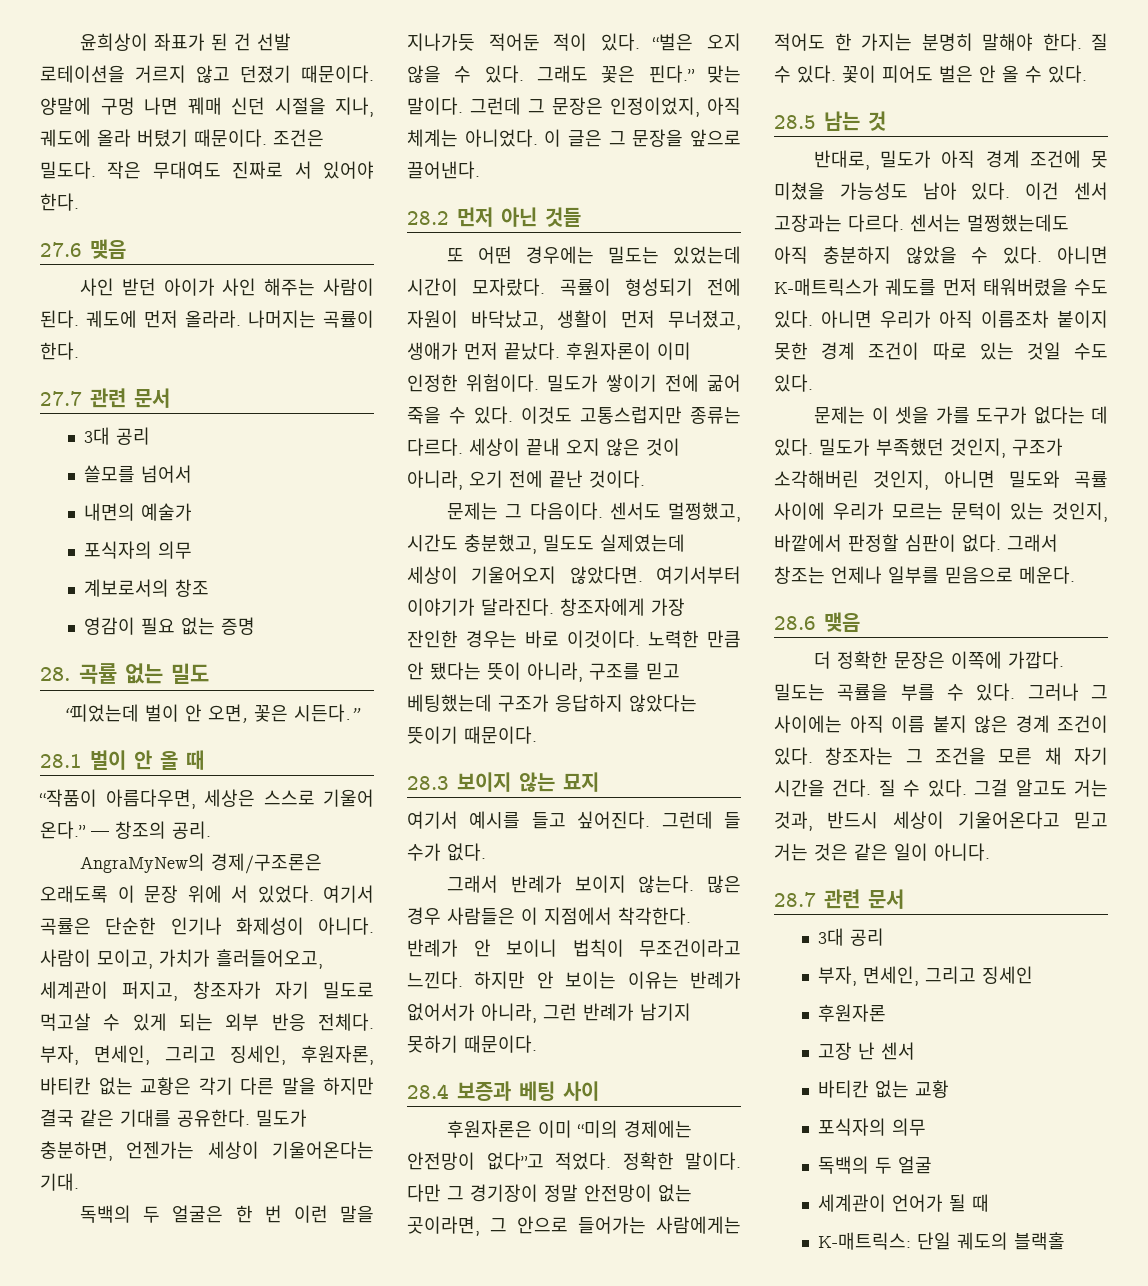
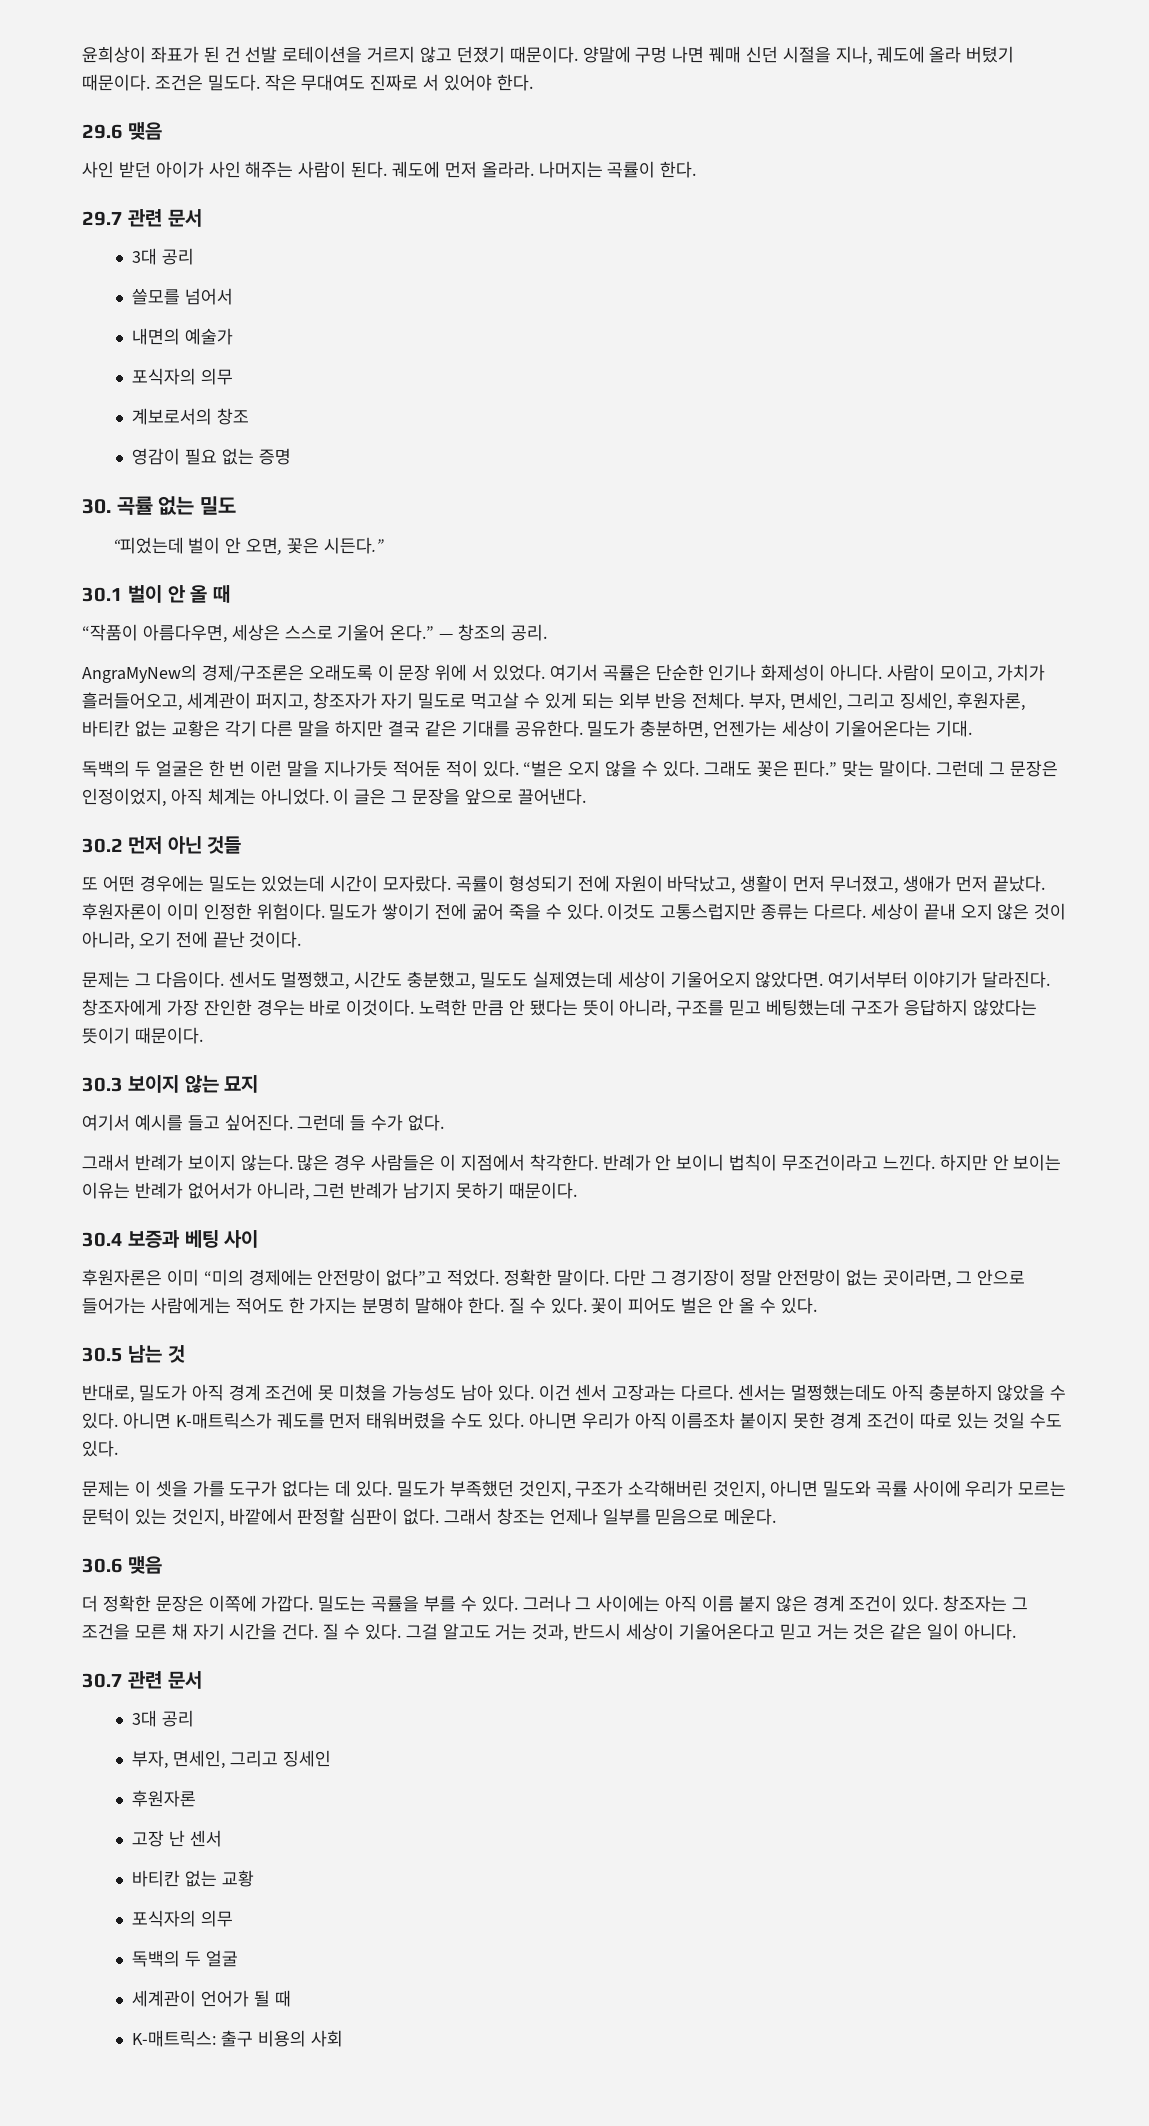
- 27.6 맺음
+ 29.6 맺음
- 27.7 관련 문서
+ 29.7 관련 문서
- 28. 곡률 없는 밀도
+ 30. 곡률 없는 밀도
- 28.1 벌이 안 올 때
+ 30.1 벌이 안 올 때
- 28.2 먼저 아닌 것들
+ 30.2 먼저 아닌 것들
- 28.3 보이지 않는 묘지
+ 30.3 보이지 않는 묘지
- 28.4 보증과 베팅 사이
+ 30.4 보증과 베팅 사이
- 28.5 남는 것
+ 30.5 남는 것
- 28.6 맺음
+ 30.6 맺음
- 28.7 관련 문서
+ 30.7 관련 문서
- K-매트릭스: 단일 궤도의 블랙홀
+ K-매트릭스: 출구 비용의 사회

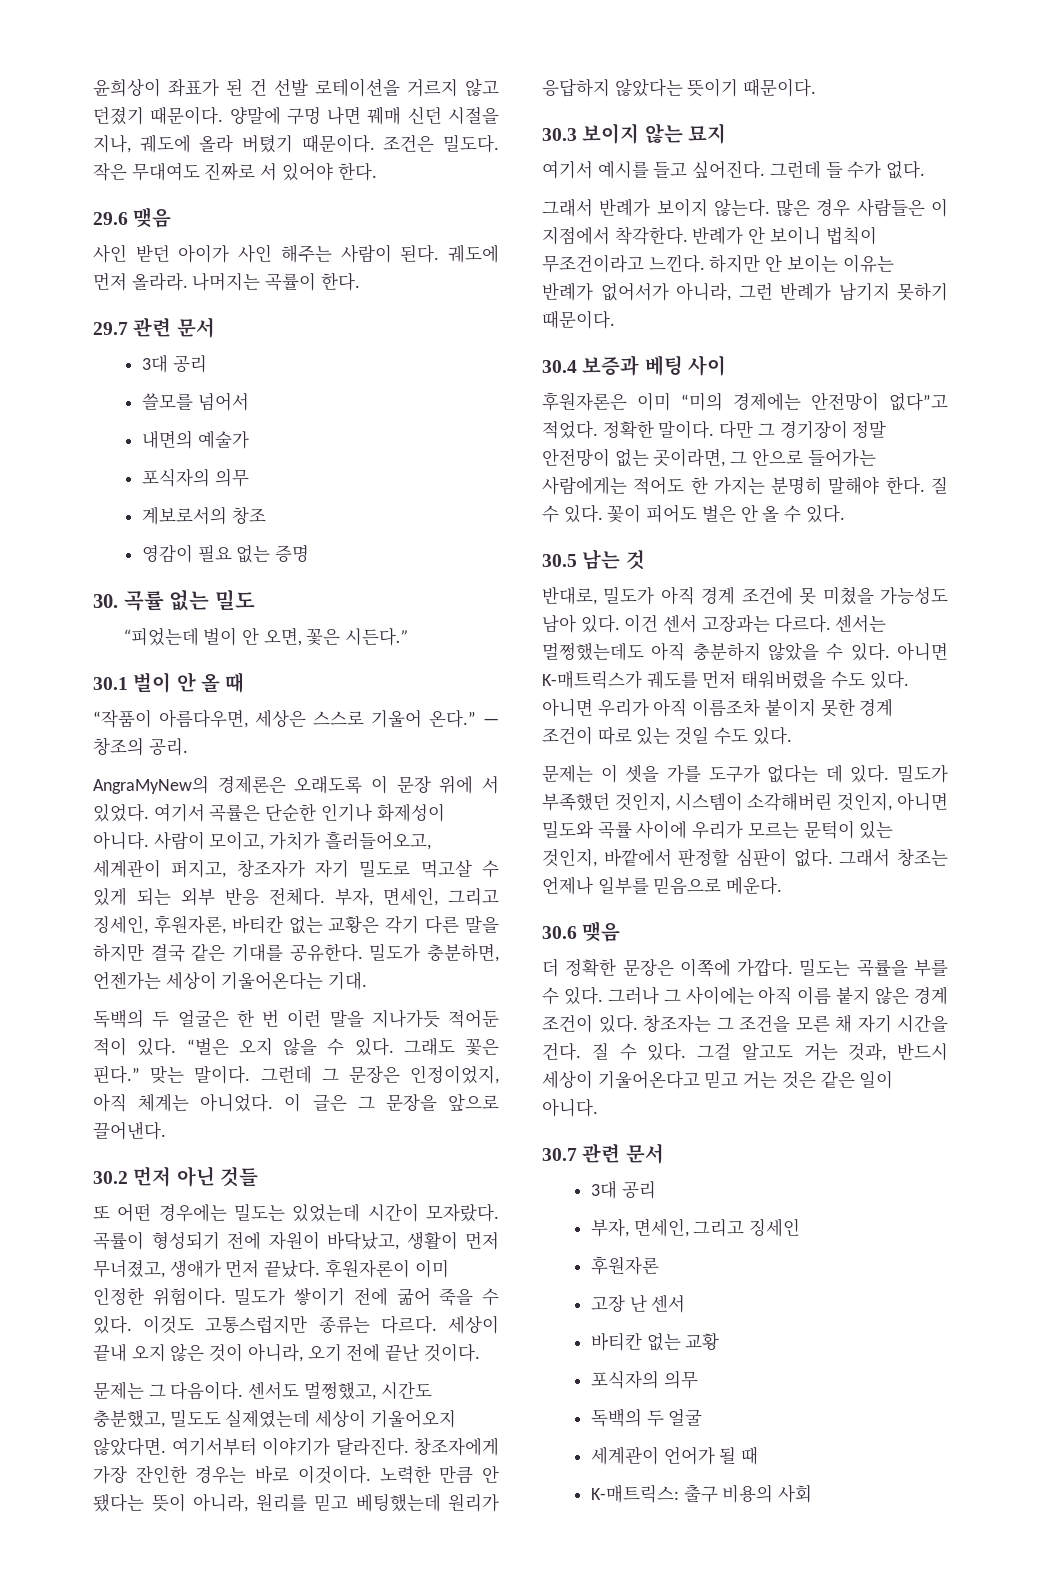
- AngraMyNew의 경제/구조론은 오래도록 이 문장 위에 서 있었다.
+ AngraMyNew의 경제론은 오래도록 이 문장 위에 서 있었다.
- 노력한 만큼 안 됐다는 뜻이 아니라, 구조를 믿고 베팅했는데 구조가 응답하지 않았다는 뜻이기 때문이다.
+ 노력한 만큼 안 됐다는 뜻이 아니라, 원리를 믿고 베팅했는데 원리가 응답하지 않았다는 뜻이기 때문이다.
- 밀도가 부족했던 것인지, 구조가 소각해버린 것인지, 아니면 밀도와 곡률 사이에 우리가 모르는 문턱이 있는 것인지, 바깥에서 판정할 심판이 없다.
+ 밀도가 부족했던 것인지, 시스템이 소각해버린 것인지, 아니면 밀도와 곡률 사이에 우리가 모르는 문턱이 있는 것인지, 바깥에서 판정할 심판이 없다.

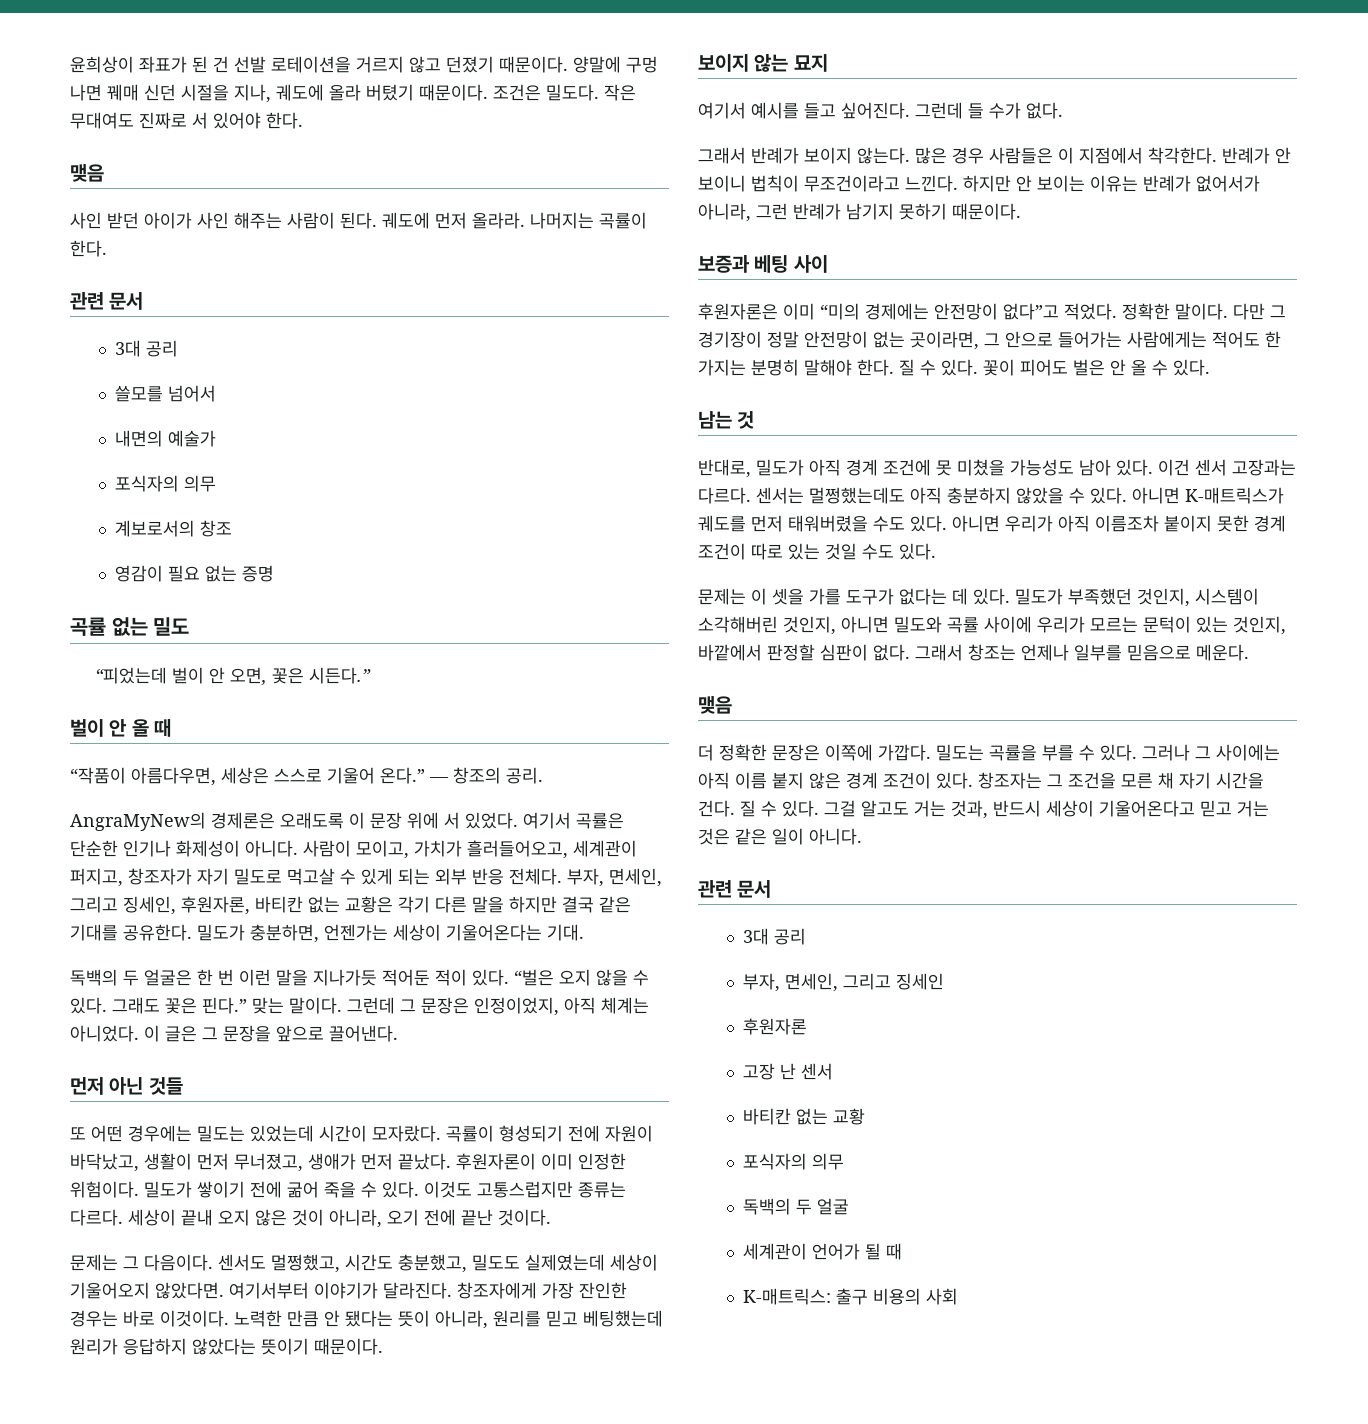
  작은 무대여도 진짜로 서 있어야 한다.
- 29.6 맺음
+ 맺음
  나머지는 곡률이 한다.
- 29.7 관련 문서
+ 관련 문서
- 30. 곡률 없는 밀도
+ 곡률 없는 밀도
- 30.1 벌이 안 올 때
+ 벌이 안 올 때
- 30.2 먼저 아닌 것들
+ 먼저 아닌 것들
- 30.3 보이지 않는 묘지
+ 보이지 않는 묘지
- 30.4 보증과 베팅 사이
+ 보증과 베팅 사이
- 30.5 남는 것
+ 남는 것
  그래서 창조는 언제나 일부를 믿음으로 메운다.
- 30.6 맺음
+ 맺음
  그걸 알고도 거는 것과, 반드시 세상이 기울어온다고 믿고 거는 것은 같은 일이 아니다.
- 30.7 관련 문서
+ 관련 문서

